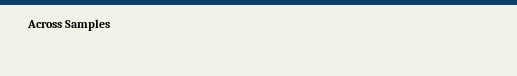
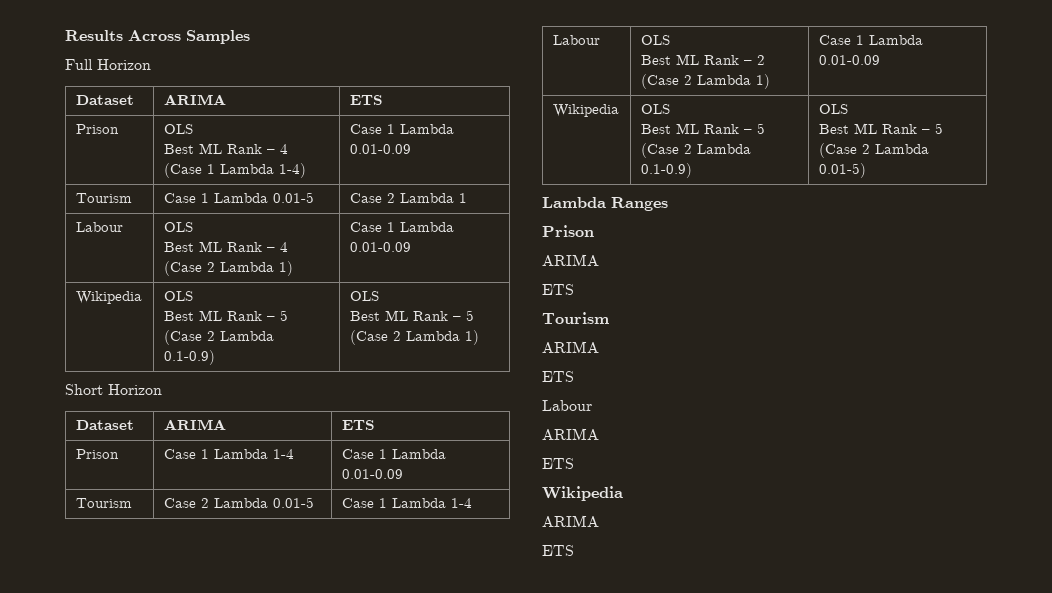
- Across Samples
+ Results Across Samples
+ Full Horizon
+ Dataset | ARIMA | ETS
+ Prison | OLS
+ Best ML Rank – 4 (Case 1 Lambda 1-4) | Case 1 Lambda 0.01-0.09
+ Tourism | Case 1 Lambda 0.01-5 | Case 2 Lambda 1
+ Labour | OLS
+ Best ML Rank – 4 (Case 2 Lambda 1) | Case 1 Lambda 0.01-0.09
+ Wikipedia | OLS
+ Best ML Rank – 5 (Case 2 Lambda 0.1-0.9) | OLS
+ Best ML Rank – 5 (Case 2 Lambda 1)
+ Short Horizon
+ Dataset | ARIMA | ETS
+ Prison | Case 1 Lambda 1-4 | Case 1 Lambda 0.01-0.09
+ Tourism | Case 2 Lambda 0.01-5 | Case 1 Lambda 1-4
+ Labour | OLS
+ Best ML Rank – 2 (Case 2 Lambda 1) | Case 1 Lambda 0.01-0.09
+ Wikipedia | OLS
+ Best ML Rank – 5 (Case 2 Lambda 0.1-0.9) | OLS
+ Best ML Rank – 5 (Case 2 Lambda 0.01-5)
+ Lambda Ranges
+ Prison
+ ARIMA
+ ETS
+ Tourism
+ ARIMA
+ ETS
+ Labour
+ ARIMA
+ ETS
+ Wikipedia
+ ARIMA
+ ETS

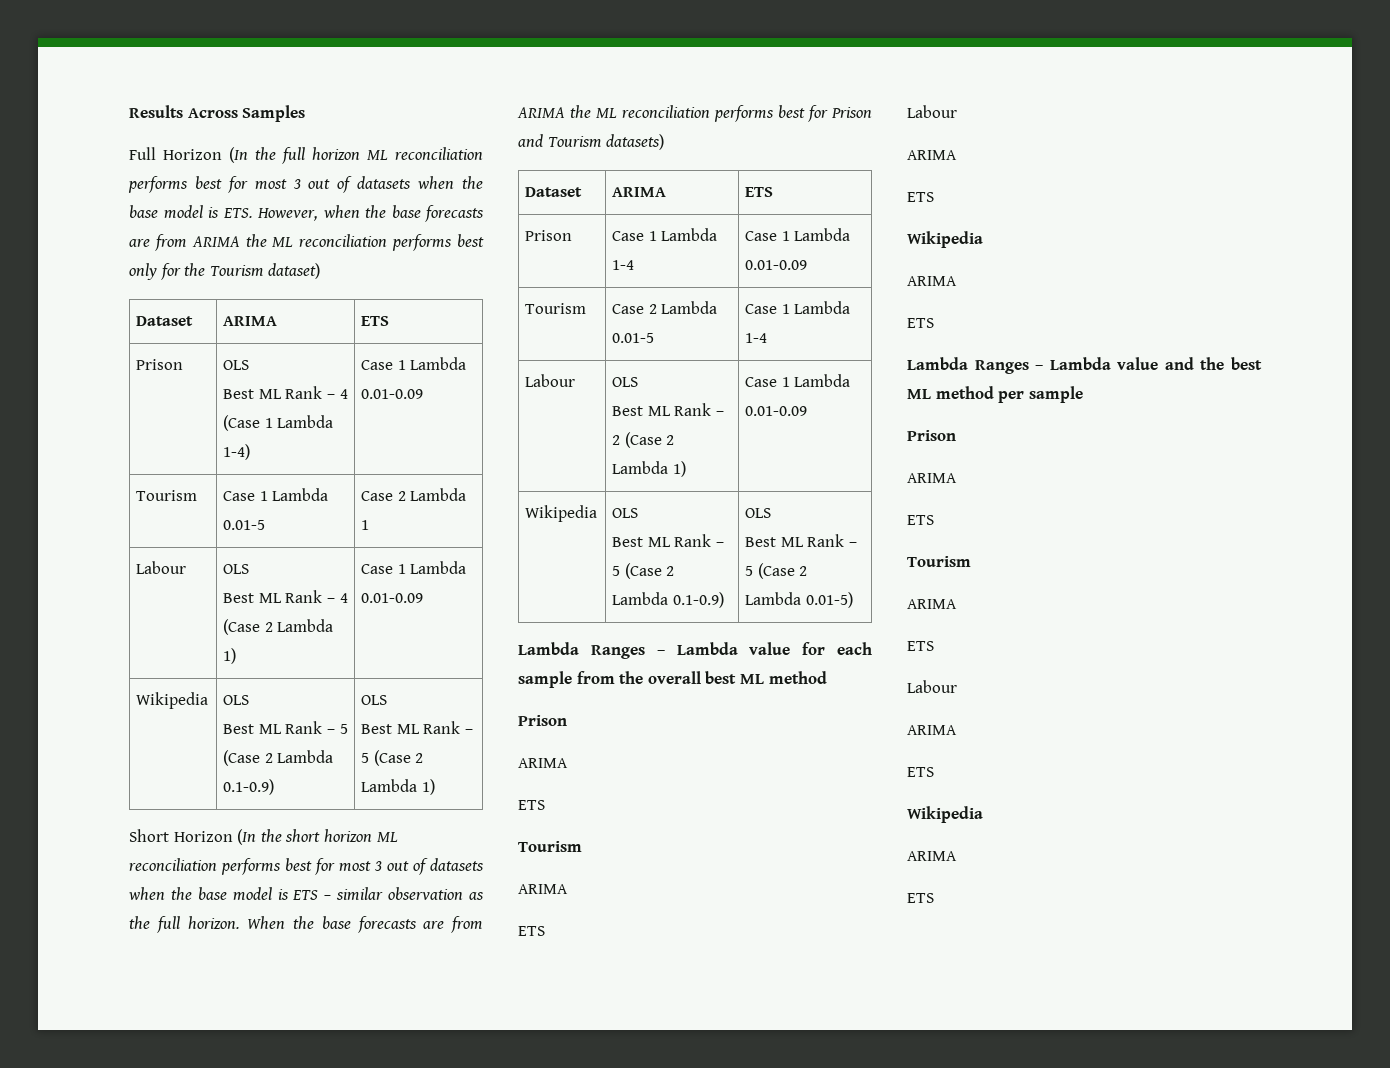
- Full Horizon
+ Full Horizon (In the full horizon ML reconciliation performs best for most 3 out of datasets when the base model is ETS. However, when the base forecasts are from ARIMA the ML reconciliation performs best only for the Tourism dataset)
- Short Horizon
+ Short Horizon (In the short horizon ML reconciliation performs best for most 3 out of datasets when the base model is ETS – similar observation as the full horizon. When the base forecasts are from ARIMA the ML reconciliation performs best for Prison and Tourism datasets)
- Lambda Ranges
+ Lambda Ranges – Lambda value for each sample from the overall best ML method
+ Lambda Ranges – Lambda value and the best ML method per sample
+ Prison
+ ARIMA
+ ETS
+ Tourism
+ ARIMA
+ ETS
+ Labour
+ ARIMA
+ ETS
+ Wikipedia
+ ARIMA
+ ETS

